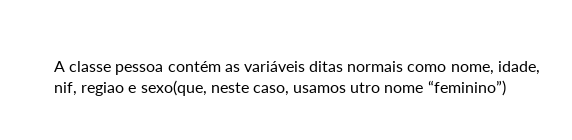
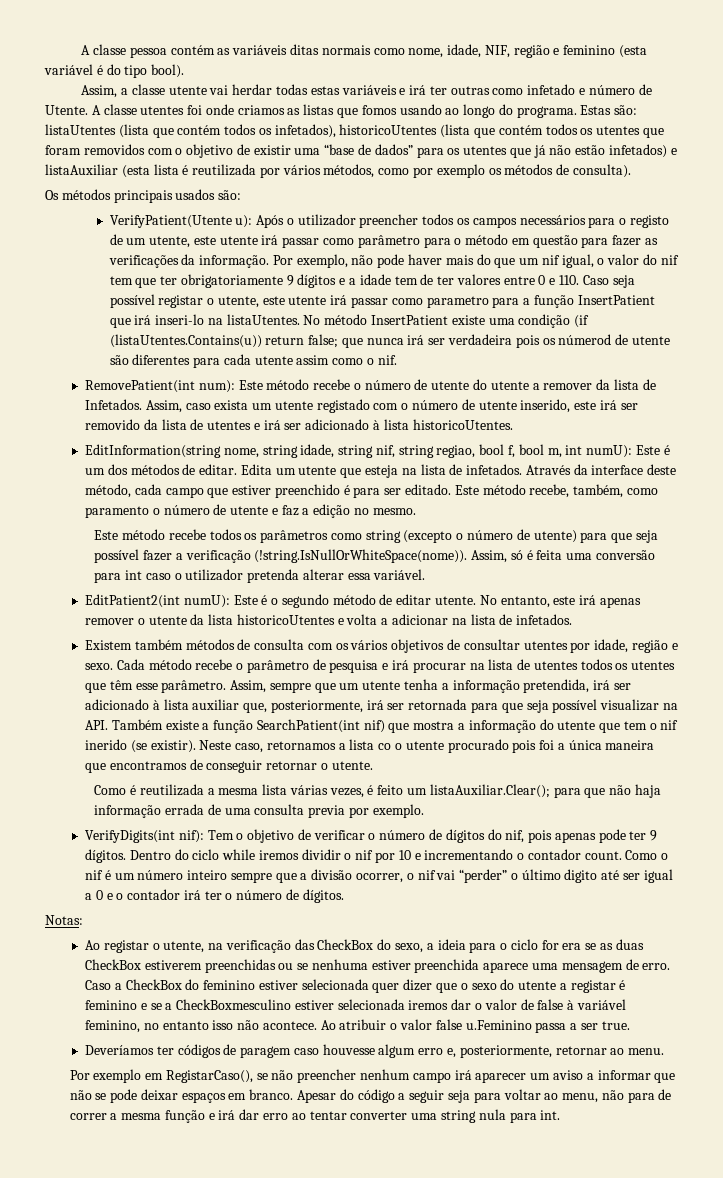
- A classe pessoa contém as variáveis ditas normais como nome, idade, nif, regiao e sexo(que, neste caso, usamos utro nome “feminino”)
+ A classe pessoa contém as variáveis ditas normais como nome, idade, NIF, região e feminino (esta variável é do tipo bool).
+ Assim, a classe utente vai herdar todas estas variáveis e irá ter outras como infetado e número de Utente. A classe utentes foi onde criamos as listas que fomos usando ao longo do programa. Estas são: listaUtentes (lista que contém todos os infetados), historicoUtentes (lista que contém todos os utentes que foram removidos com o objetivo de existir uma “base de dados” para os utentes que já não estão infetados) e listaAuxiliar (esta lista é reutilizada por vários métodos, como por exemplo os métodos de consulta).
+ Os métodos principais usados são:
+ VerifyPatient(Utente u): Após o utilizador preencher todos os campos necessários para o registo de um utente, este utente irá passar como parâmetro para o método em questão para fazer as verificações da informação. Por exemplo, não pode haver mais do que um nif igual, o valor do nif tem que ter obrigatoriamente 9 dígitos e a idade tem de ter valores entre 0 e 110. Caso seja possível registar o utente, este utente irá passar como parametro para a função InsertPatient que irá inseri-lo na listaUtentes. No método InsertPatient existe uma condição (if (listaUtentes.Contains(u)) return false; que nunca irá ser verdadeira pois os númerod de utente são diferentes para cada utente assim como o nif.
+ RemovePatient(int num): Este método recebe o número de utente do utente a remover da lista de Infetados. Assim, caso exista um utente registado com o número de utente inserido, este irá ser removido da lista de utentes e irá ser adicionado à lista historicoUtentes.
+ EditInformation(string nome, string idade, string nif, string regiao, bool f, bool m, int numU): Este é um dos métodos de editar. Edita um utente que esteja na lista de infetados. Através da interface deste método, cada campo que estiver preenchido é para ser editado. Este método recebe, também, como paramento o número de utente e faz a edição no mesmo.
+ Este método recebe todos os parâmetros como string (excepto o número de utente) para que seja possível fazer a verificação (!string.IsNullOrWhiteSpace(nome)). Assim, só é feita uma conversão para int caso o utilizador pretenda alterar essa variável.
+ EditPatient2(int numU): Este é o segundo método de editar utente. No entanto, este irá apenas remover o utente da lista historicoUtentes e volta a adicionar na lista de infetados.
+ Existem também métodos de consulta com os vários objetivos de consultar utentes por idade, região e sexo. Cada método recebe o parâmetro de pesquisa e irá procurar na lista de utentes todos os utentes que têm esse parâmetro. Assim, sempre que um utente tenha a informação pretendida, irá ser adicionado à lista auxiliar que, posteriormente, irá ser retornada para que seja possível visualizar na API. Também existe a função SearchPatient(int nif) que mostra a informação do utente que tem o nif inerido (se existir). Neste caso, retornamos a lista co o utente procurado pois foi a única maneira que encontramos de conseguir retornar o utente.
+ Como é reutilizada a mesma lista várias vezes, é feito um listaAuxiliar.Clear(); para que não haja informação errada de uma consulta previa por exemplo.
+ VerifyDigits(int nif): Tem o objetivo de verificar o número de dígitos do nif, pois apenas pode ter 9 dígitos. Dentro do ciclo while iremos dividir o nif por 10 e incrementando o contador count. Como o nif é um número inteiro sempre que a divisão ocorrer, o nif vai “perder” o último digito até ser igual a 0 e o contador irá ter o número de dígitos.
+ Notas:
+ Ao registar o utente, na verificação das CheckBox do sexo, a ideia para o ciclo for era se as duas CheckBox estiverem preenchidas ou se nenhuma estiver preenchida aparece uma mensagem de erro. Caso a CheckBox do feminino estiver selecionada quer dizer que o sexo do utente a registar é feminino e se a CheckBoxmesculino estiver selecionada iremos dar o valor de false à variável feminino, no entanto isso não acontece. Ao atribuir o valor false u.Feminino passa a ser true.
+ Deveríamos ter códigos de paragem caso houvesse algum erro e, posteriormente, retornar ao menu.
+ Por exemplo em RegistarCaso(), se não preencher nenhum campo irá aparecer um aviso a informar que não se pode deixar espaços em branco. Apesar do código a seguir seja para voltar ao menu, não para de correr a mesma função e irá dar erro ao tentar converter uma string nula para int.

